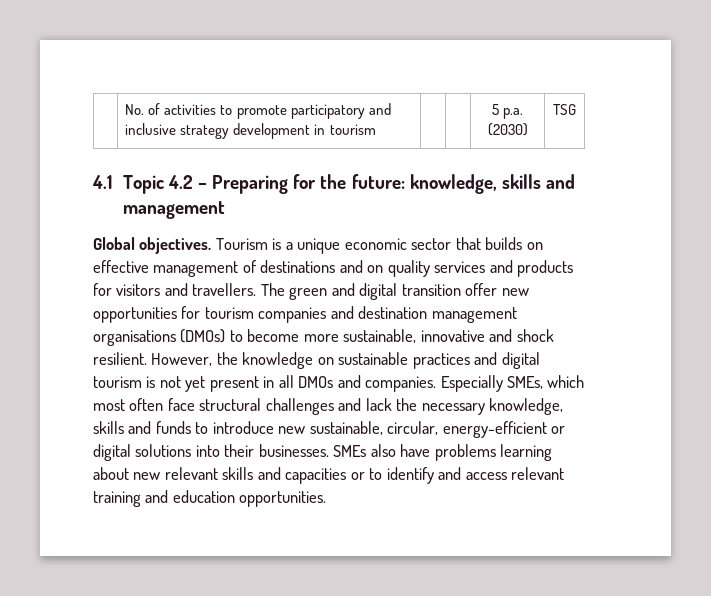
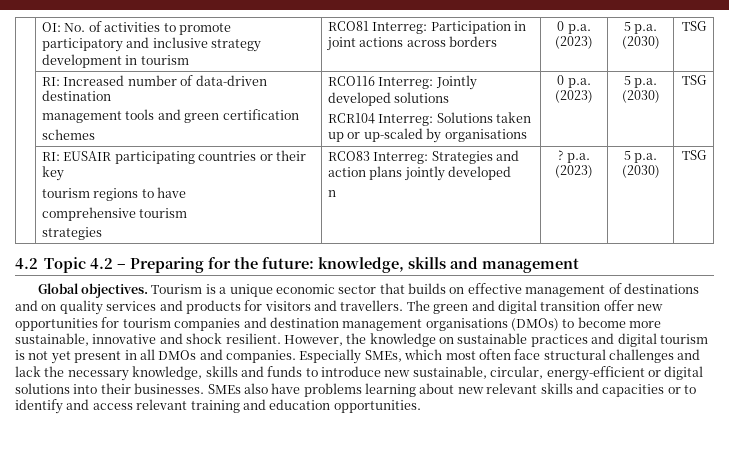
- | No. of activities to promote participatory and inclusive strategy development in tourism | | | 5 p.a. (2030) | TSG
- 4.1 Topic 4.2 – Preparing for the future: knowledge, skills and management
+ | OI: No. of activities to promote participatory and inclusive strategy development in tourism | RCO81 Interreg: Participation in joint actions across borders | 0 p.a. (2023) | 5 p.a. (2030) | TSG
+ | RI: Increased number of data-driven destination
+ management tools and green certification
+ schemes | RCO116 Interreg: Jointly developed solutions
+ RCR104 Interreg: Solutions taken up or up-scaled by organisations | 0 p.a. (2023) | 5 p.a. (2030) | TSG
+ | RI: EUSAIR participating countries or their key
+ tourism regions to have
+ comprehensive tourism
+ strategies | RCO83 Interreg: Strategies and action plans jointly developed
+ n | ? p.a. (2023) | 5 p.a. (2030) | TSG
+ 4.2 Topic 4.2 – Preparing for the future: knowledge, skills and management

